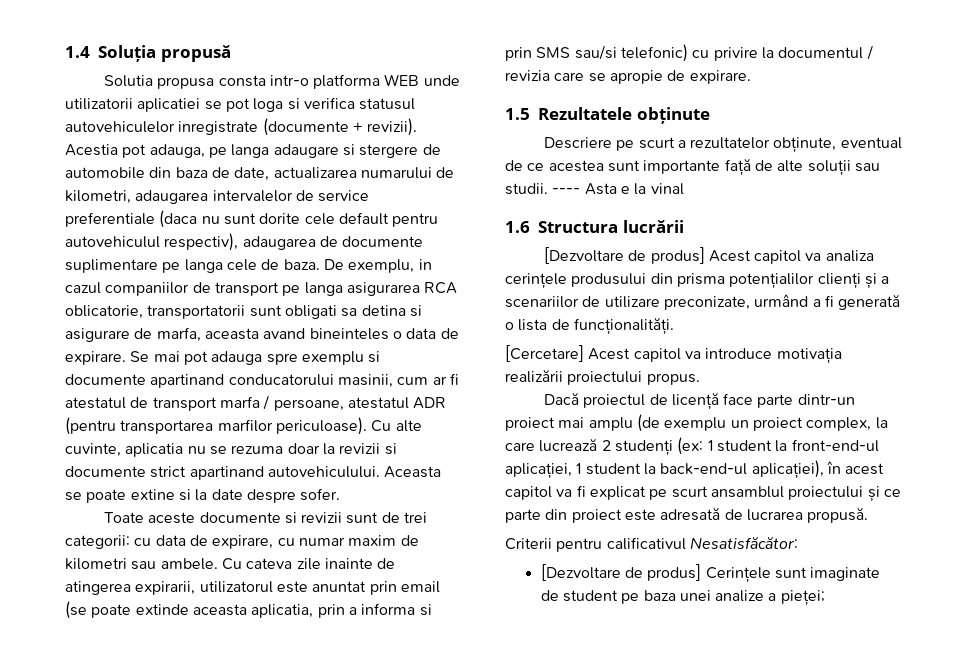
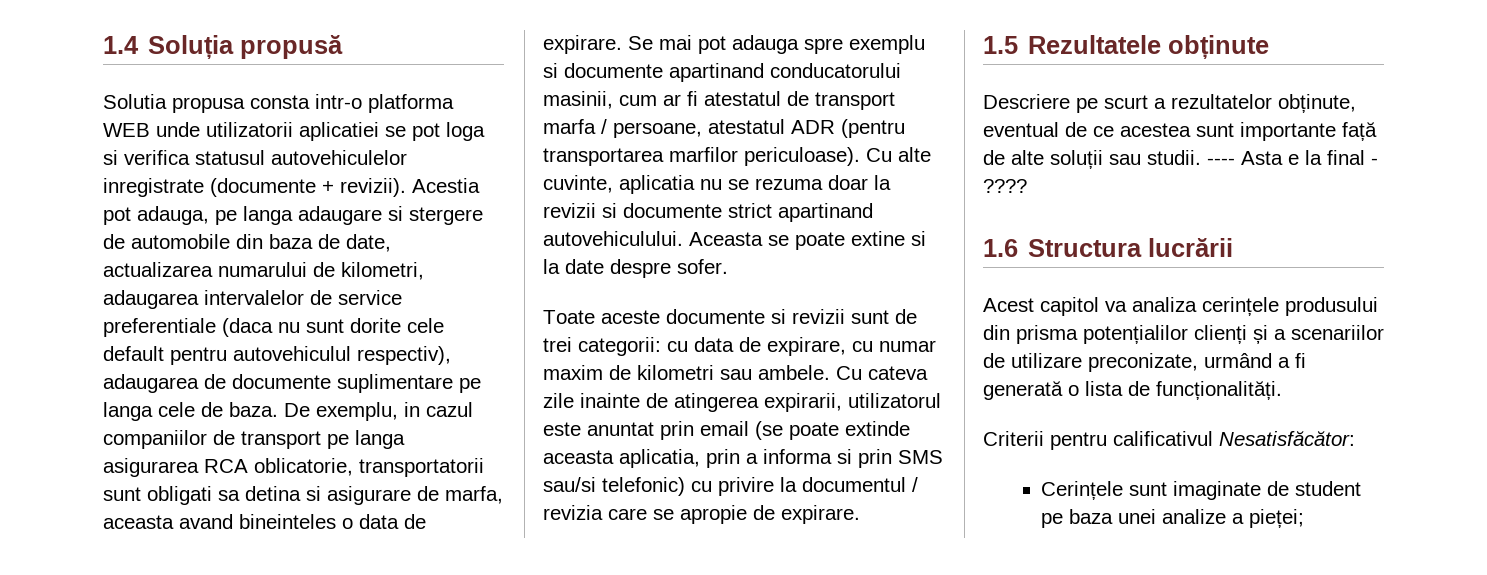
- ---- Asta e la vinal
+ ---- Asta e la final - ????
- [Dezvoltare de produs] Acest capitol va analiza cerințele produsului din prisma potențialilor clienți și a scenariilor de utilizare preconizate, urmând a fi generată o lista de funcționalități.
+ Acest capitol va analiza cerințele produsului din prisma potențialilor clienți și a scenariilor de utilizare preconizate, urmând a fi generată o lista de funcționalități.
- [Cercetare] Acest capitol va introduce motivația realizării proiectului propus.
- Dacă proiectul de licență face parte dintr-un proiect mai amplu (de exemplu un proiect complex, la care lucrează 2 studenți (ex: 1 student la front-end-ul aplicației, 1 student la back-end-ul aplicației), în acest capitol va fi explicat pe scurt ansamblul proiectului și ce parte din proiect este adresată de lucrarea propusă.
- [Dezvoltare de produs] Cerințele sunt imaginate de student pe baza unei analize a pieței;
+ Cerințele sunt imaginate de student pe baza unei analize a pieței;

